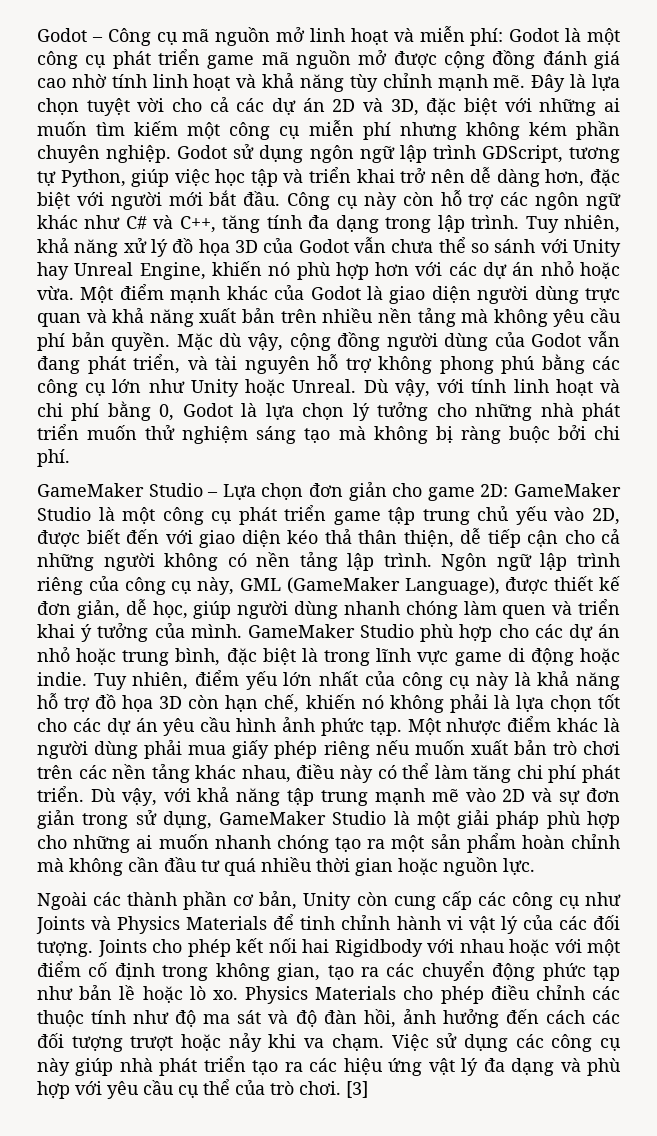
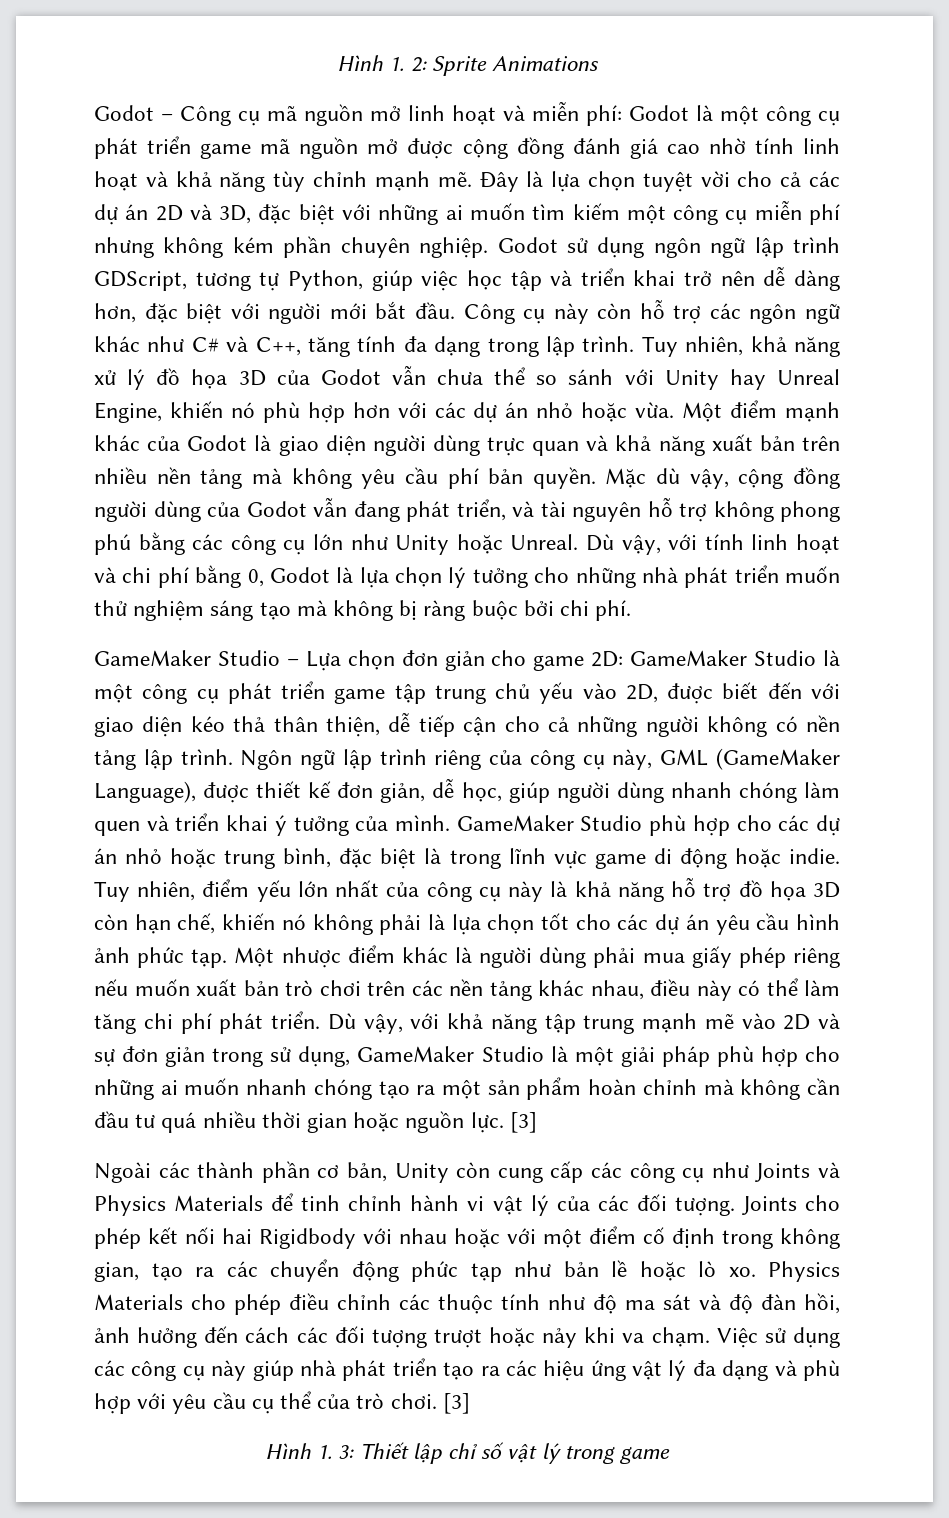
+ Hình 1. 2: Sprite Animations
- Dù vậy, với khả năng tập trung mạnh mẽ vào 2D và sự đơn giản trong sử dụng, GameMaker Studio là một giải pháp phù hợp cho những ai muốn nhanh chóng tạo ra một sản phẩm hoàn chỉnh mà không cần đầu tư quá nhiều thời gian hoặc nguồn lực.
+ Dù vậy, với khả năng tập trung mạnh mẽ vào 2D và sự đơn giản trong sử dụng, GameMaker Studio là một giải pháp phù hợp cho những ai muốn nhanh chóng tạo ra một sản phẩm hoàn chỉnh mà không cần đầu tư quá nhiều thời gian hoặc nguồn lực. [3]
+ Hình 1. 3: Thiết lập chỉ số vật lý trong game

